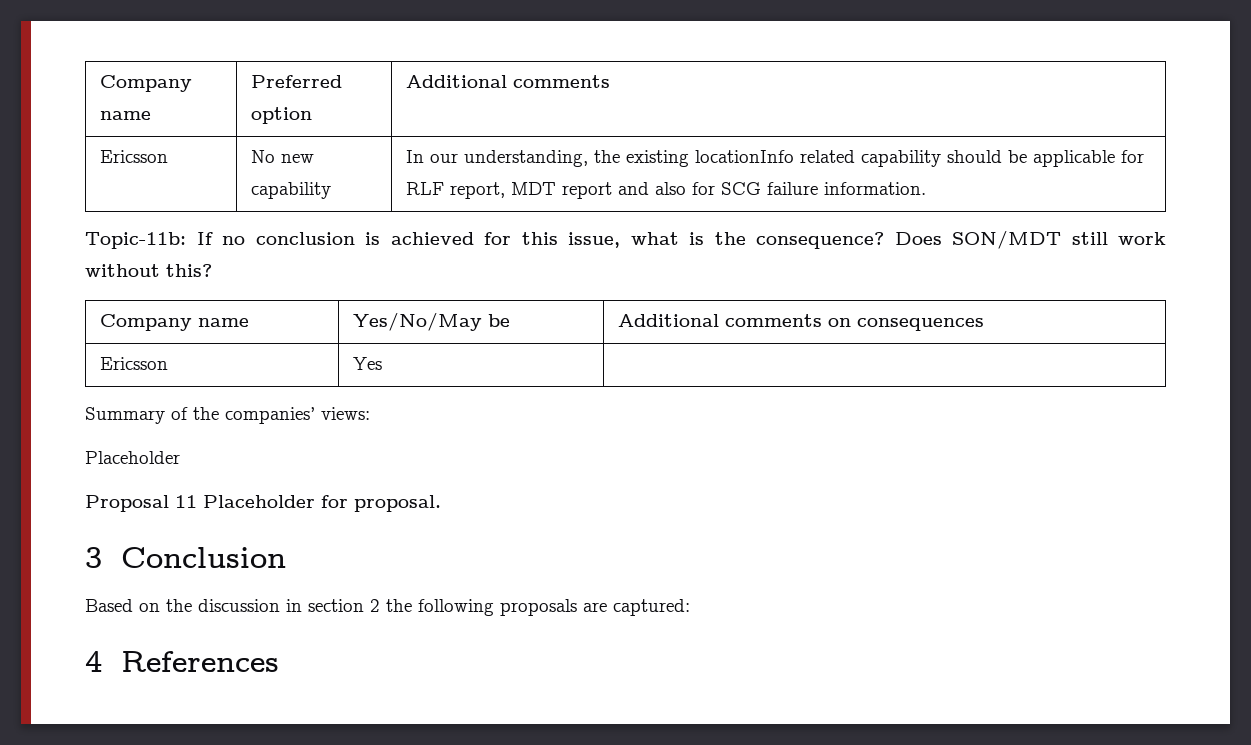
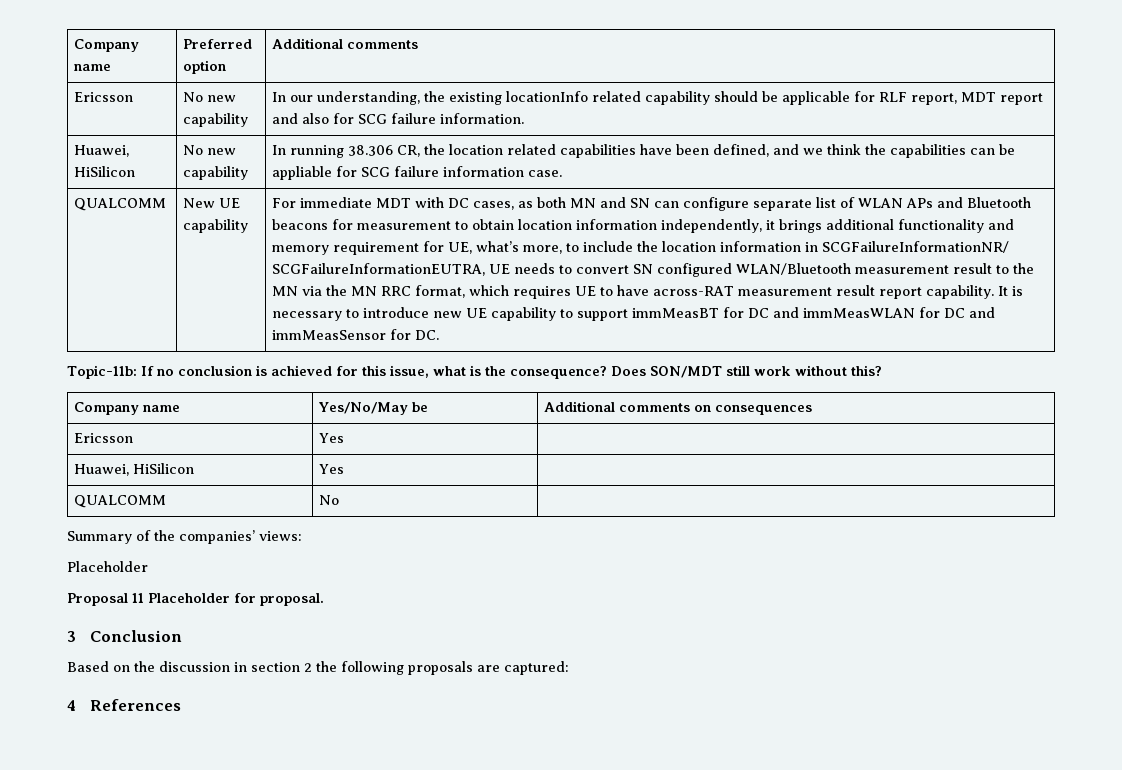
+ Huawei, HiSilicon | No new capability | In running 38.306 CR, the location related capabilities have been defined, and we think the capabilities can be appliable for SCG failure information case.
+ QUALCOMM | New UE capability | For immediate MDT with DC cases, as both MN and SN can configure separate list of WLAN APs and Bluetooth beacons for measurement to obtain location information independently, it brings additional functionality and memory requirement for UE, what’s more, to include the location information in SCGFailureInformationNR/ SCGFailureInformationEUTRA, UE needs to convert SN configured WLAN/Bluetooth measurement result to the MN via the MN RRC format, which requires UE to have across-RAT measurement result report capability. It is necessary to introduce new UE capability to support immMeasBT for DC and immMeasWLAN for DC and immMeasSensor for DC.
+ Huawei, HiSilicon | Yes |
+ QUALCOMM | No |

